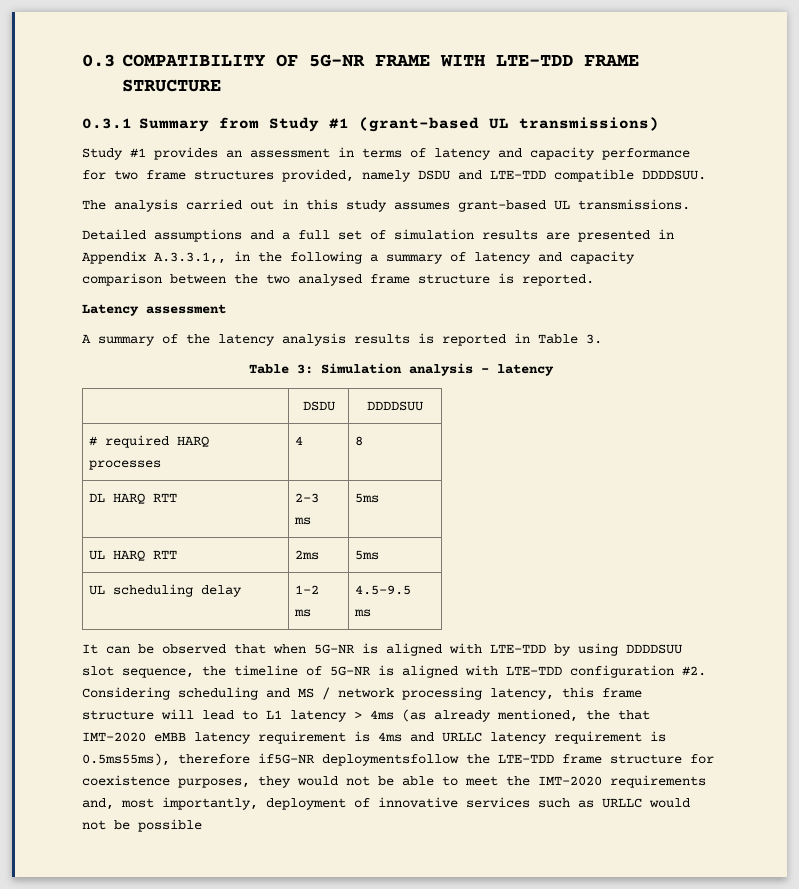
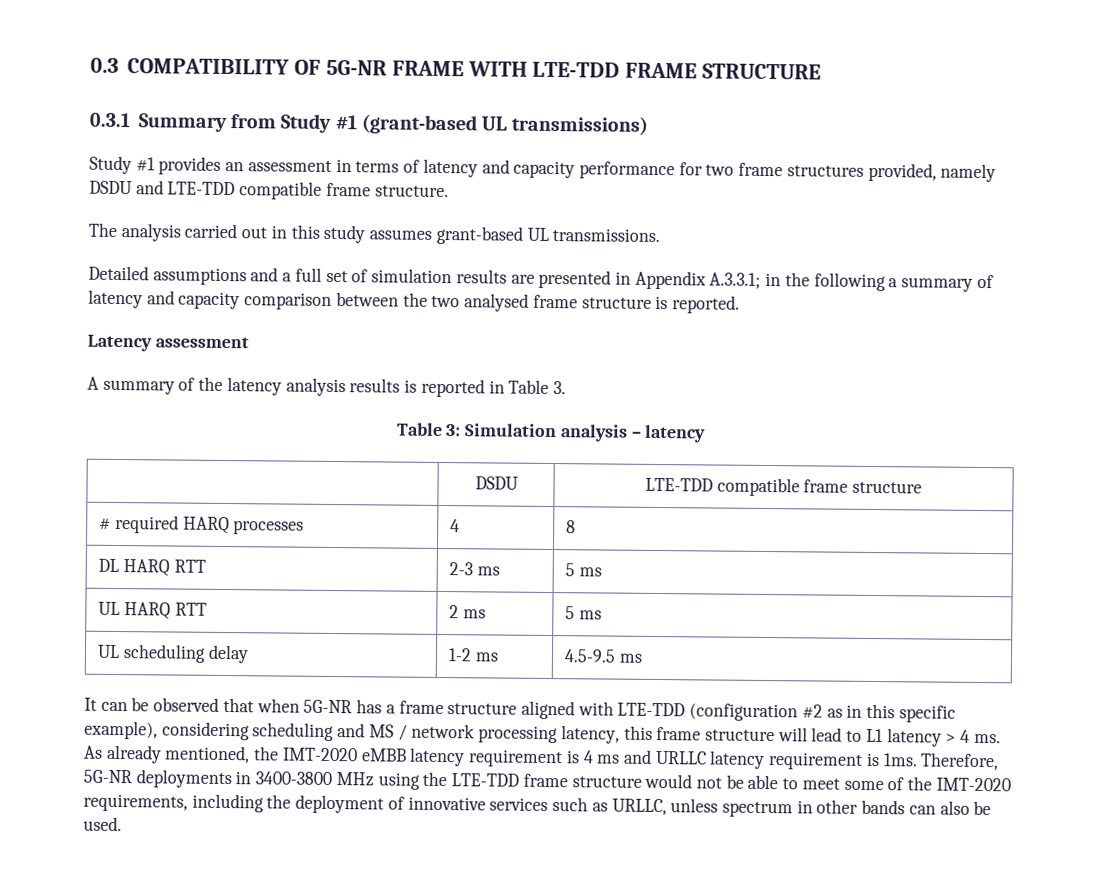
- Study #1 provides an assessment in terms of latency and capacity performance for two frame structures provided, namely DSDU and LTE-TDD compatible DDDDSUU.
+ Study #1 provides an assessment in terms of latency and capacity performance for two frame structures provided, namely DSDU and LTE-TDD compatible frame structure.
- Detailed assumptions and a full set of simulation results are presented in Appendix A.3.3.1,, in the following a summary of latency and capacity comparison between the two analysed frame structure is reported.
+ Detailed assumptions and a full set of simulation results are presented in Appendix A.3.3.1; in the following a summary of latency and capacity comparison between the two analysed frame structure is reported.
- | DSDU | DDDDSUU
+ | DSDU | LTE-TDD compatible frame structure
- DL HARQ RTT | 2-3 ms | 5ms
+ DL HARQ RTT | 2-3 ms | 5 ms
- UL HARQ RTT | 2ms | 5ms
+ UL HARQ RTT | 2 ms | 5 ms
- It can be observed that when 5G-NR is aligned with LTE-TDD by using DDDDSUU slot sequence, the timeline of 5G-NR is aligned with LTE-TDD configuration #2. Considering scheduling and MS / network processing latency, this frame structure will lead to L1 latency > 4ms (as already mentioned, the that IMT-2020 eMBB latency requirement is 4ms and URLLC latency requirement is 0.5ms55ms), therefore if5G-NR deploymentsfollow the LTE-TDD frame structure for coexistence purposes, they would not be able to meet the IMT-2020 requirements and, most importantly, deployment of innovative services such as URLLC would not be possible
+ It can be observed that when 5G-NR has a frame structure aligned with LTE-TDD (configuration #2 as in this specific example), considering scheduling and MS / network processing latency, this frame structure will lead to L1 latency > 4 ms. As already mentioned, the IMT-2020 eMBB latency requirement is 4 ms and URLLC latency requirement is 1ms. Therefore, 5G-NR deployments in 3400-3800 MHz using the LTE-TDD frame structure would not be able to meet some of the IMT-2020 requirements, including the deployment of innovative services such as URLLC, unless spectrum in other bands can also be used.

